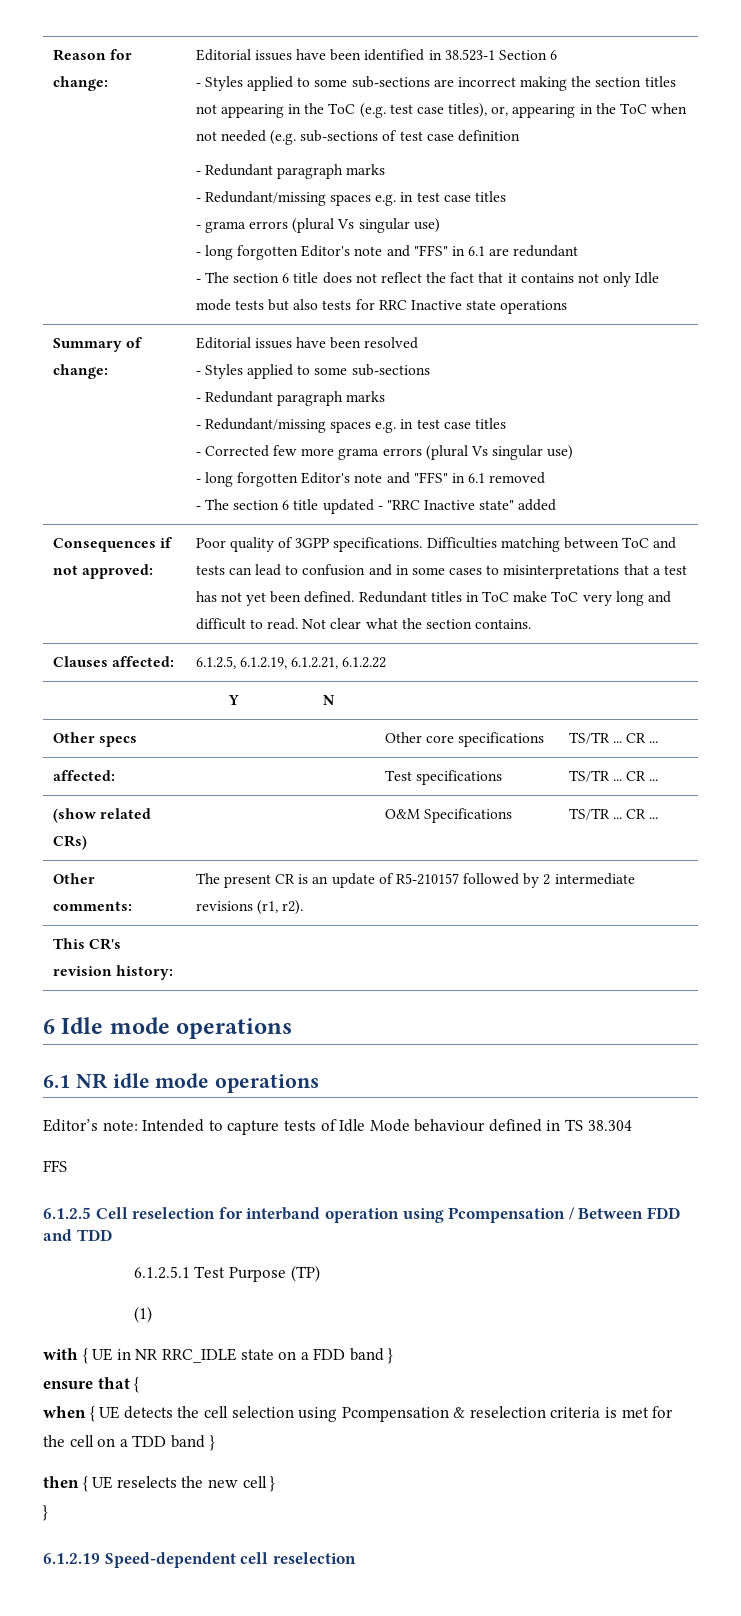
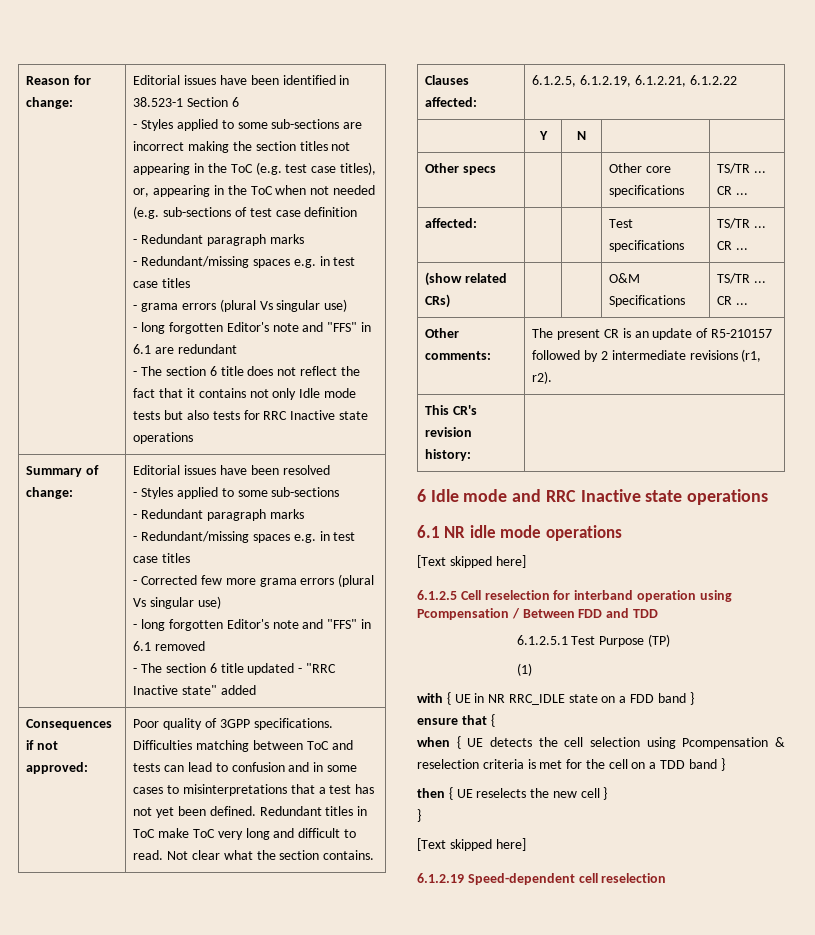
- 6 Idle mode operations
+ 6 Idle mode and RRC Inactive state operations
  6.1 NR idle mode operations
- Editor’s note: Intended to capture tests of Idle Mode behaviour defined in TS 38.304
- FFS
+ [Text skipped here]
  then { UE reselects the new cell }
  }
+ [Text skipped here]

